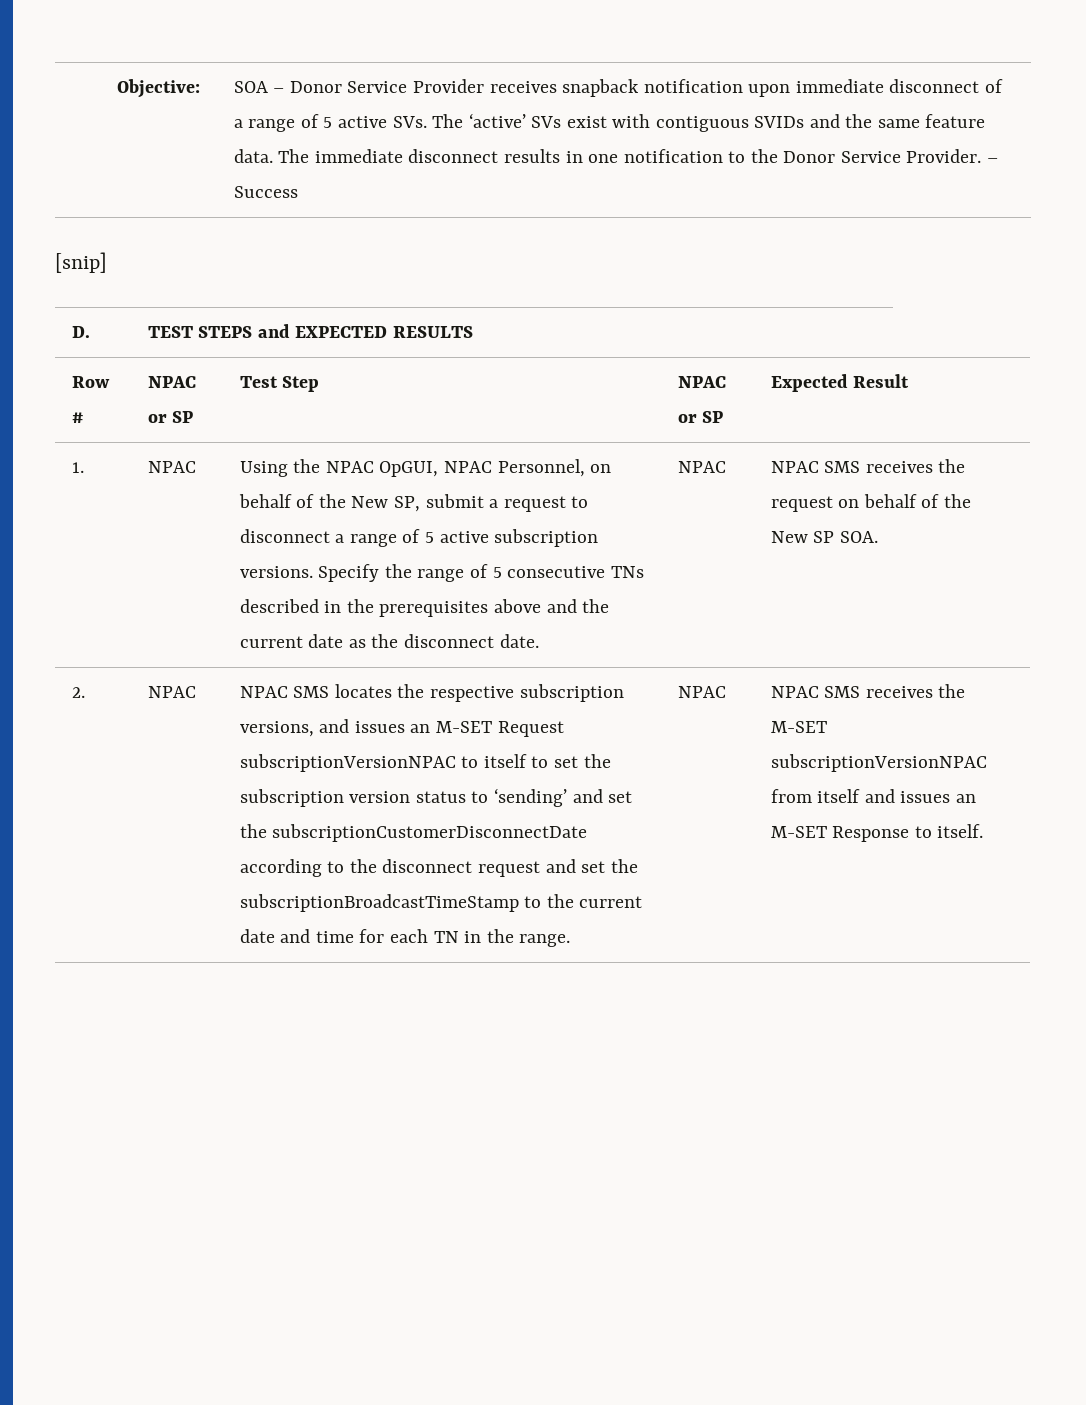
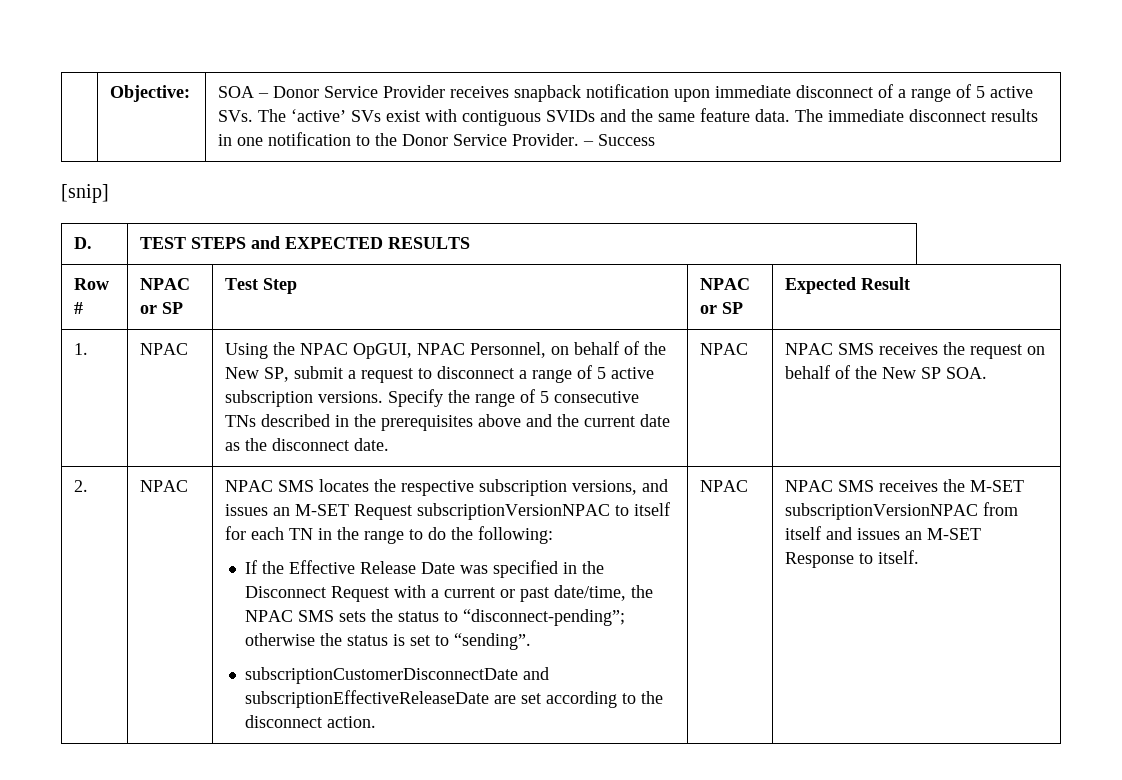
- NPAC SMS locates the respective subscription versions, and issues an M-SET Request subscriptionVersionNPAC to itself to set the subscription version status to ‘sending’ and set the subscriptionCustomerDisconnectDate according to the disconnect request and set the subscriptionBroadcastTimeStamp to the current date and time for each TN in the range.
+ NPAC SMS locates the respective subscription versions, and issues an M-SET Request subscriptionVersionNPAC to itself for each TN in the range to do the following:
+ If the Effective Release Date was specified in the Disconnect Request with a current or past date/time, the NPAC SMS sets the status to “disconnect-pending”; otherwise the status is set to “sending”.
+ subscriptionCustomerDisconnectDate and subscriptionEffectiveReleaseDate are set according to the disconnect action.

